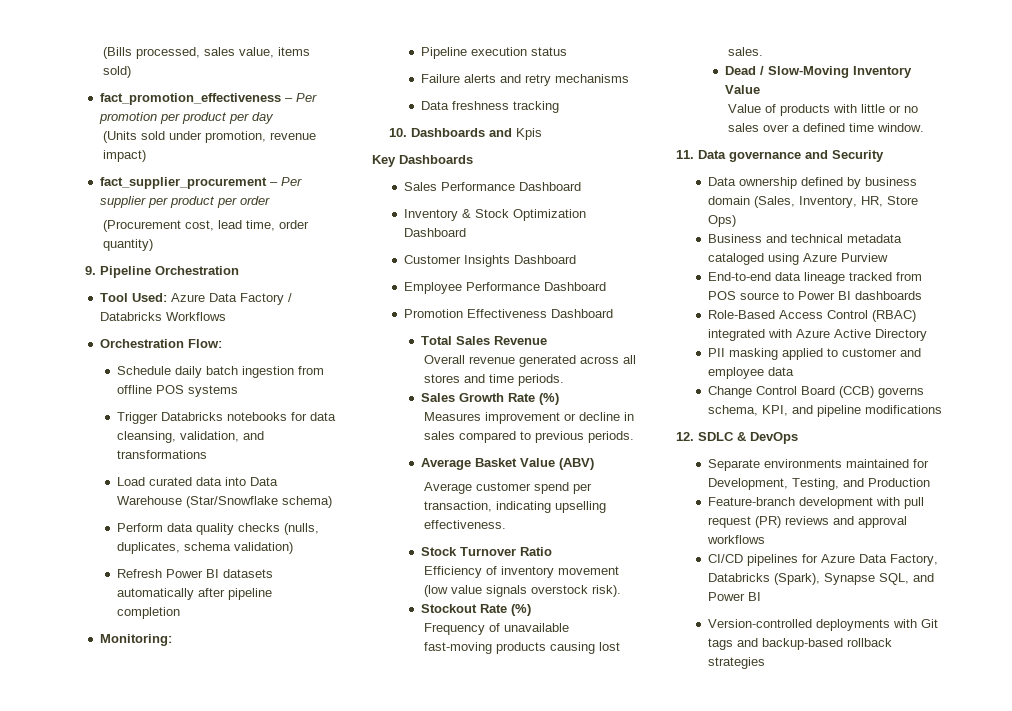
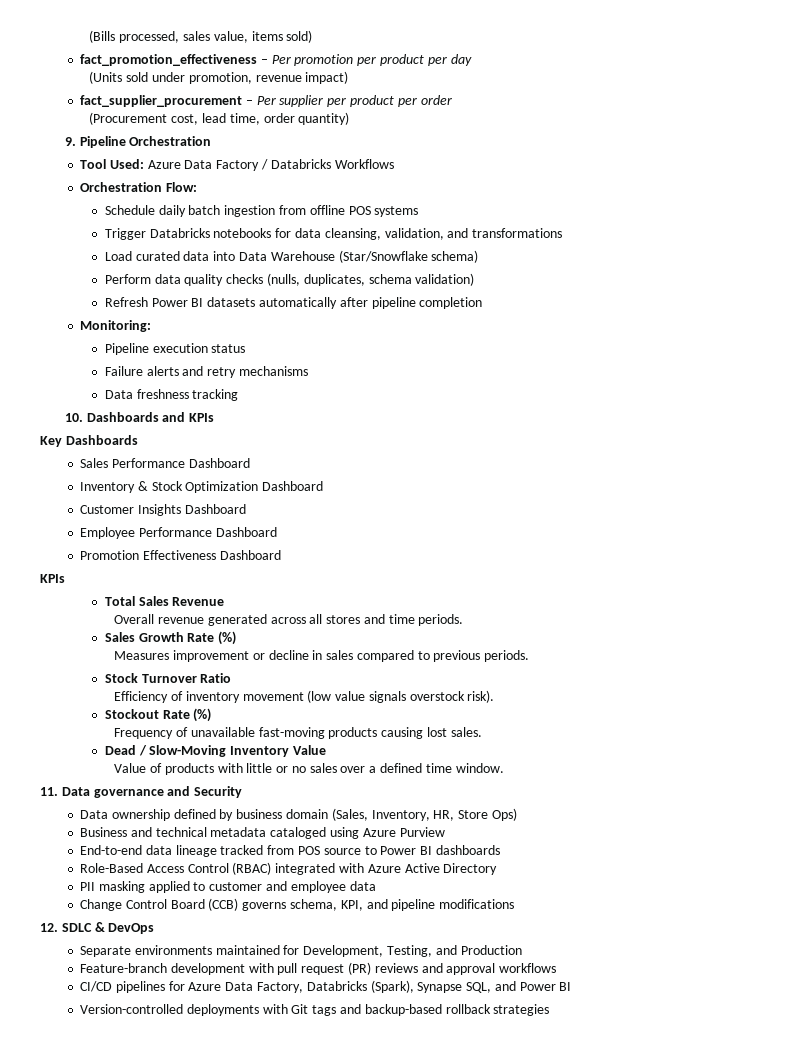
- 10. Dashboards and Kpis
+ 10. Dashboards and KPIs
  Promotion Effectiveness Dashboard
+ KPIs
- Average Basket Value (ABV)
- Average customer spend per transaction, indicating upselling effectiveness.

